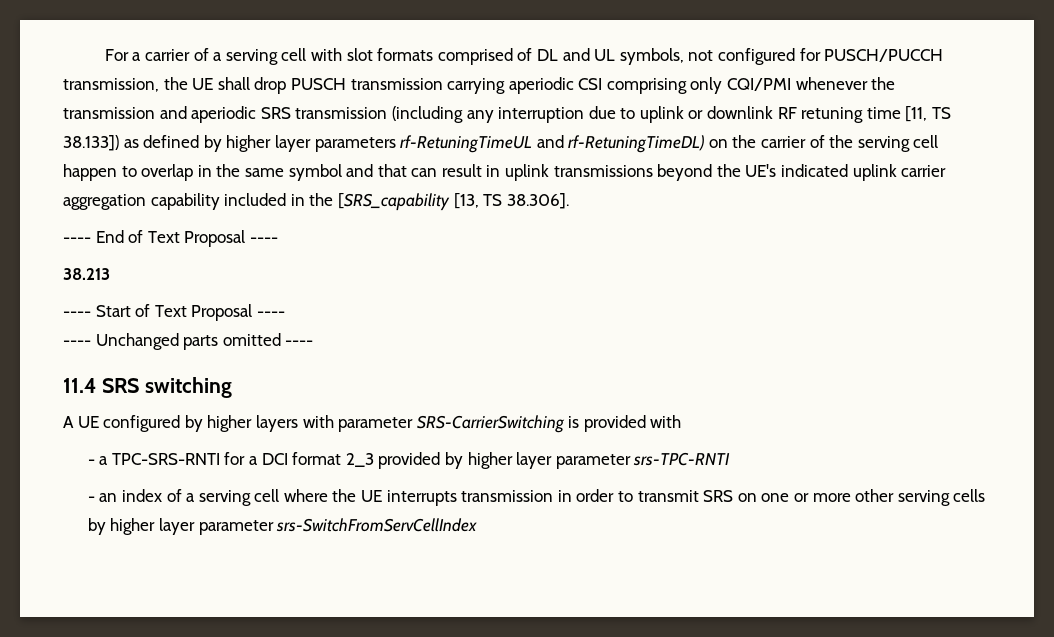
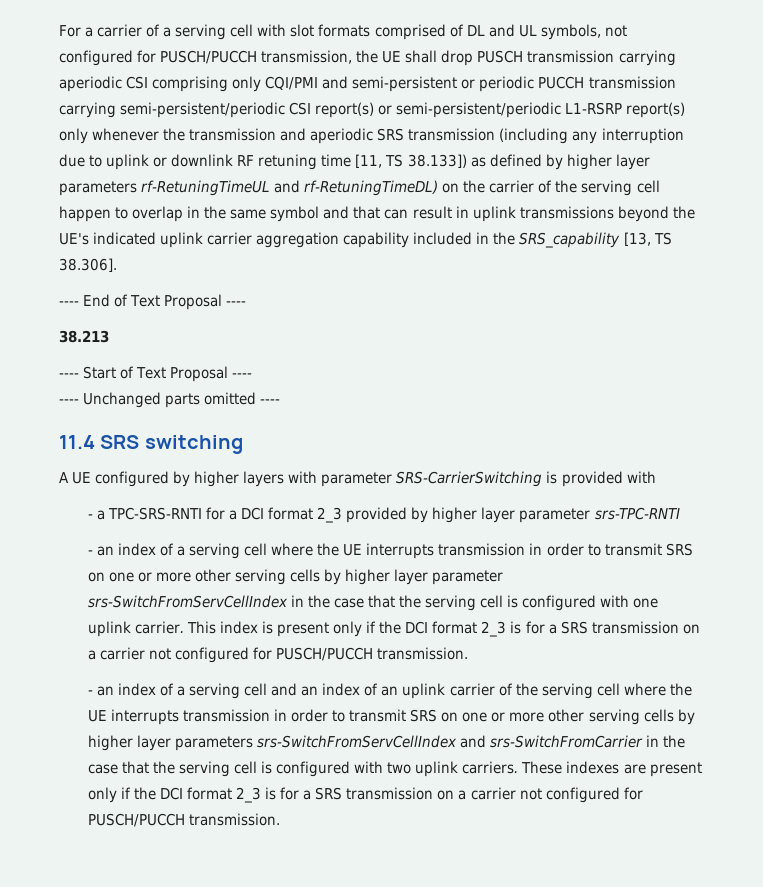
- For a carrier of a serving cell with slot formats comprised of DL and UL symbols, not configured for PUSCH/PUCCH transmission, the UE shall drop PUSCH transmission carrying aperiodic CSI comprising only CQI/PMI whenever the transmission and aperiodic SRS transmission (including any interruption due to uplink or downlink RF retuning time [11, TS 38.133]) as defined by higher layer parameters rf-RetuningTimeUL and rf-RetuningTimeDL) on the carrier of the serving cell happen to overlap in the same symbol and that can result in uplink transmissions beyond the UE's indicated uplink carrier aggregation capability included in the [SRS_capability [13, TS 38.306].
+ For a carrier of a serving cell with slot formats comprised of DL and UL symbols, not configured for PUSCH/PUCCH transmission, the UE shall drop PUSCH transmission carrying aperiodic CSI comprising only CQI/PMI and semi-persistent or periodic PUCCH transmission carrying semi-persistent/periodic CSI report(s) or semi-persistent/periodic L1-RSRP report(s) only whenever the transmission and aperiodic SRS transmission (including any interruption due to uplink or downlink RF retuning time [11, TS 38.133]) as defined by higher layer parameters rf-RetuningTimeUL and rf-RetuningTimeDL) on the carrier of the serving cell happen to overlap in the same symbol and that can result in uplink transmissions beyond the UE's indicated uplink carrier aggregation capability included in the SRS_capability [13, TS 38.306].
- - an index of a serving cell where the UE interrupts transmission in order to transmit SRS on one or more other serving cells by higher layer parameter srs-SwitchFromServCellIndex
+ - an index of a serving cell where the UE interrupts transmission in order to transmit SRS on one or more other serving cells by higher layer parameter srs-SwitchFromServCellIndex in the case that the serving cell is configured with one uplink carrier. This index is present only if the DCI format 2_3 is for a SRS transmission on a carrier not configured for PUSCH/PUCCH transmission.
+ - an index of a serving cell and an index of an uplink carrier of the serving cell where the UE interrupts transmission in order to transmit SRS on one or more other serving cells by higher layer parameters srs-SwitchFromServCellIndex and srs-SwitchFromCarrier in the case that the serving cell is configured with two uplink carriers. These indexes are present only if the DCI format 2_3 is for a SRS transmission on a carrier not configured for PUSCH/PUCCH transmission.

